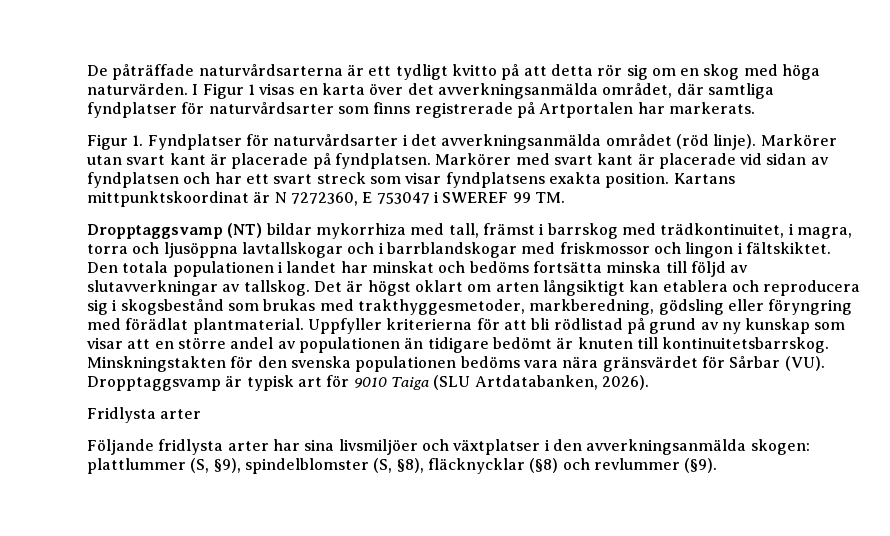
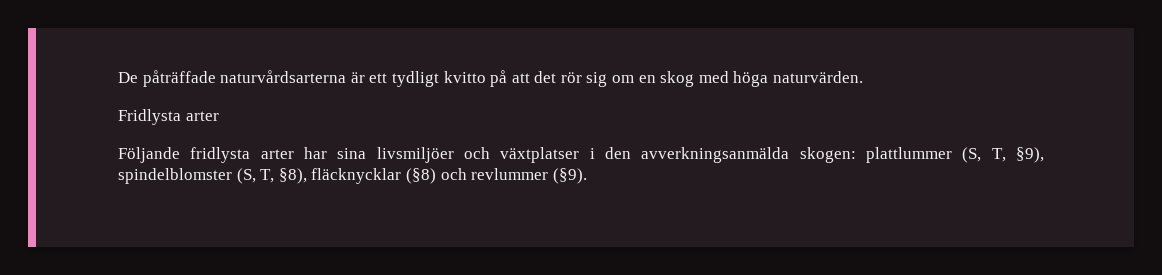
- De påträffade naturvårdsarterna är ett tydligt kvitto på att detta rör sig om en skog med höga naturvärden. I Figur 1 visas en karta över det avverkningsanmälda området, där samtliga fyndplatser för naturvårdsarter som finns registrerade på Artportalen har markerats.
- Figur 1. Fyndplatser för naturvårdsarter i det avverkningsanmälda området (röd linje). Markörer utan svart kant är placerade på fyndplatsen. Markörer med svart kant är placerade vid sidan av fyndplatsen och har ett svart streck som visar fyndplatsens exakta position. Kartans mittpunktskoordinat är N 7272360, E 753047 i SWEREF 99 TM.
- Dropptaggsvamp (NT) bildar mykorrhiza med tall, främst i barrskog med trädkontinuitet, i magra, torra och ljusöppna lavtallskogar och i barrblandskogar med friskmossor och lingon i fältskiktet. Den totala populationen i landet har minskat och bedöms fortsätta minska till följd av slutavverkningar av tallskog. Det är högst oklart om arten långsiktigt kan etablera och reproducera sig i skogsbestånd som brukas med trakthyggesmetoder, markberedning, gödsling eller föryngring med förädlat plantmaterial. Uppfyller kriterierna för att bli rödlistad på grund av ny kunskap som visar att en större andel av populationen än tidigare bedömt är knuten till kontinuitetsbarrskog. Minskningstakten för den svenska populationen bedöms vara nära gränsvärdet för Sårbar (VU). Dropptaggsvamp är typisk art för 9010 Taiga (SLU Artdatabanken, 2026).
+ De påträffade naturvårdsarterna är ett tydligt kvitto på att det rör sig om en skog med höga naturvärden.
- Följande fridlysta arter har sina livsmiljöer och växtplatser i den avverkningsanmälda skogen: plattlummer (S, §9), spindelblomster (S, §8), fläcknycklar (§8) och revlummer (§9).
+ Följande fridlysta arter har sina livsmiljöer och växtplatser i den avverkningsanmälda skogen: plattlummer (S, T, §9), spindelblomster (S, T, §8), fläcknycklar (§8) och revlummer (§9).

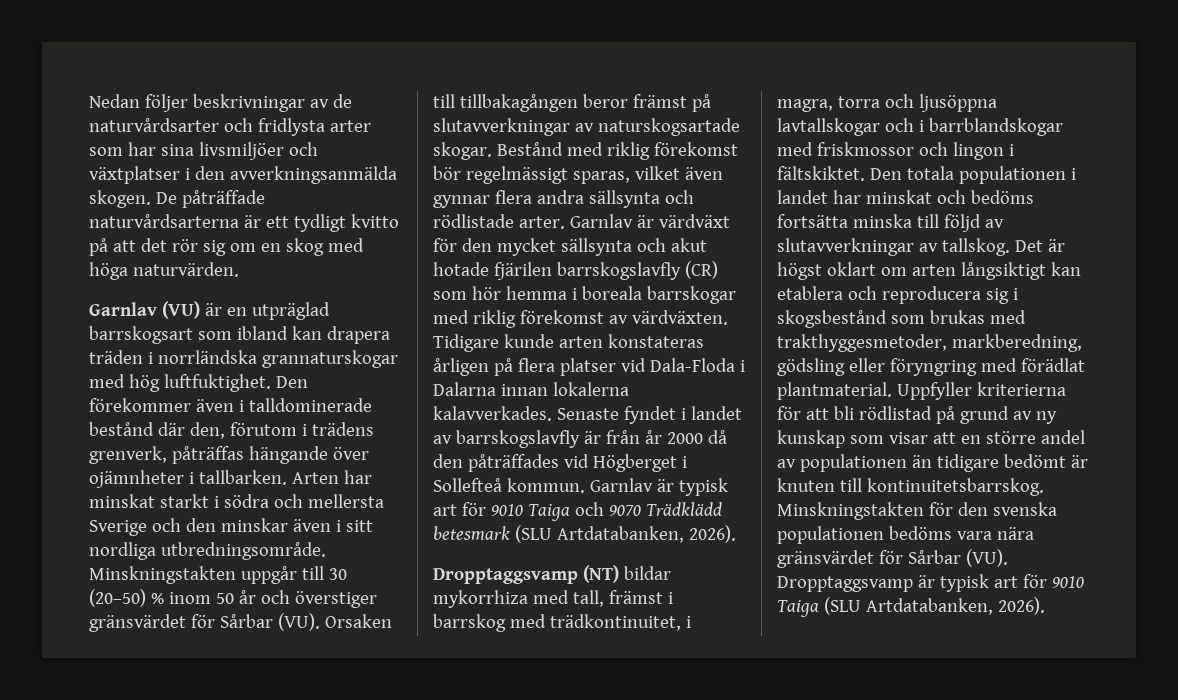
+ Nedan följer beskrivningar av de naturvårdsarter och fridlysta arter som har sina livsmiljöer och växtplatser i den avverkningsanmälda skogen.
- Fridlysta arter
- Följande fridlysta arter har sina livsmiljöer och växtplatser i den avverkningsanmälda skogen: plattlummer (S, T, §9), spindelblomster (S, T, §8), fläcknycklar (§8) och revlummer (§9).
+ Garnlav (VU) är en utpräglad barrskogsart som ibland kan drapera träden i norrländska grannaturskogar med hög luftfuktighet. Den förekommer även i talldominerade bestånd där den, förutom i trädens grenverk, påträffas hängande över ojämnheter i tallbarken. Arten har minskat starkt i södra och mellersta Sverige och den minskar även i sitt nordliga utbredningsområde. Minskningstakten uppgår till 30 (20–50) % inom 50 år och överstiger gränsvärdet för Sårbar (VU). Orsaken till tillbakagången beror främst på slutavverkningar av naturskogsartade skogar. Bestånd med riklig förekomst bör regelmässigt sparas, vilket även gynnar flera andra sällsynta och rödlistade arter. Garnlav är värdväxt för den mycket sällsynta och akut hotade fjärilen barrskogslavfly (CR) som hör hemma i boreala barrskogar med riklig förekomst av värdväxten. Tidigare kunde arten konstateras årligen på flera platser vid Dala-Floda i Dalarna innan lokalerna kalavverkades. Senaste fyndet i landet av barrskogslavfly är från år 2000 då den påträffades vid Högberget i Sollefteå kommun. Garnlav är typisk art för 9010 Taiga och 9070 Trädklädd betesmark (SLU Artdatabanken, 2026).
+ Dropptaggsvamp (NT) bildar mykorrhiza med tall, främst i barrskog med trädkontinuitet, i magra, torra och ljusöppna lavtallskogar och i barrblandskogar med friskmossor och lingon i fältskiktet. Den totala populationen i landet har minskat och bedöms fortsätta minska till följd av slutavverkningar av tallskog. Det är högst oklart om arten långsiktigt kan etablera och reproducera sig i skogsbestånd som brukas med trakthyggesmetoder, markberedning, gödsling eller föryngring med förädlat plantmaterial. Uppfyller kriterierna för att bli rödlistad på grund av ny kunskap som visar att en större andel av populationen än tidigare bedömt är knuten till kontinuitetsbarrskog. Minskningstakten för den svenska populationen bedöms vara nära gränsvärdet för Sårbar (VU). Dropptaggsvamp är typisk art för 9010 Taiga (SLU Artdatabanken, 2026).

